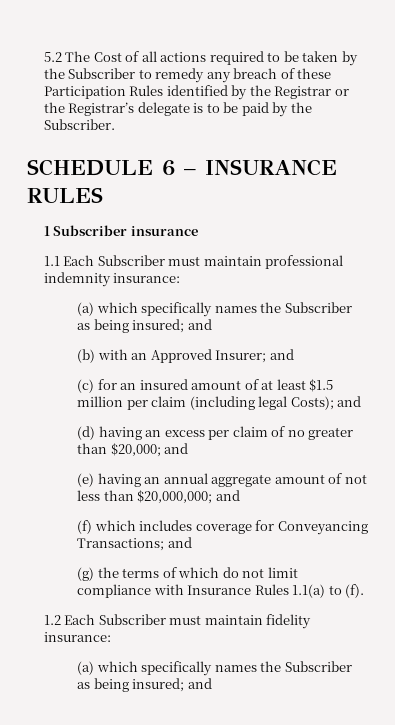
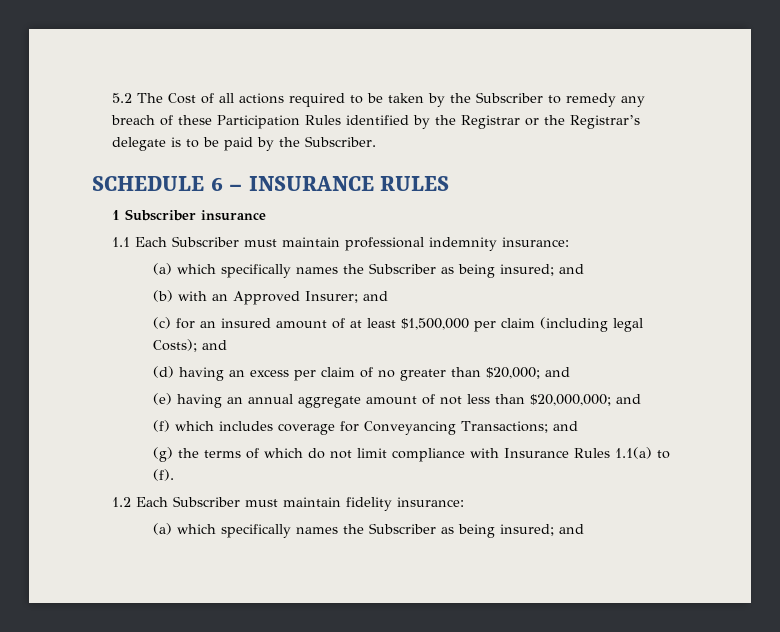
- (c) for an insured amount of at least $1.5 million per claim (including legal Costs); and
+ (c) for an insured amount of at least $1,500,000 per claim (including legal Costs); and

